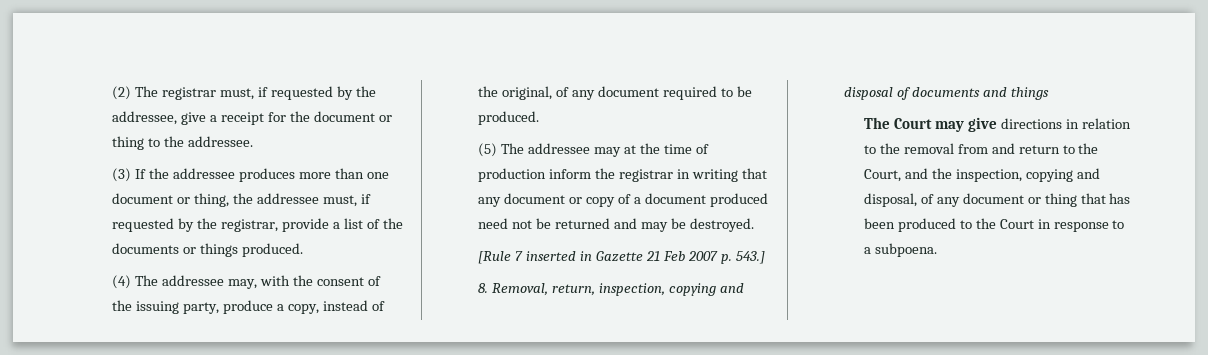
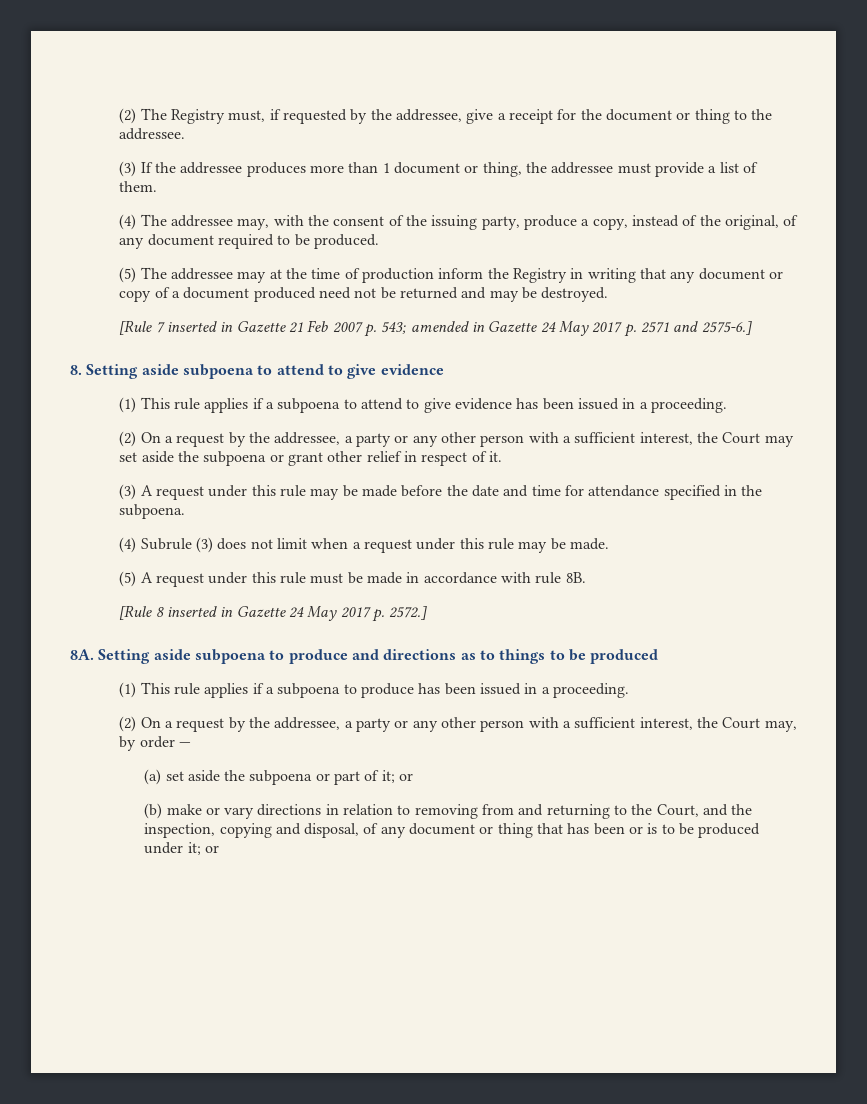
- (2) The registrar must, if requested by the addressee, give a receipt for the document or thing to the addressee.
+ (2) The Registry must, if requested by the addressee, give a receipt for the document or thing to the addressee.
- (3) If the addressee produces more than one document or thing, the addressee must, if requested by the registrar, provide a list of the documents or things produced.
+ (3) If the addressee produces more than 1 document or thing, the addressee must provide a list of them.
- (5) The addressee may at the time of production inform the registrar in writing that any document or copy of a document produced need not be returned and may be destroyed.
+ (5) The addressee may at the time of production inform the Registry in writing that any document or copy of a document produced need not be returned and may be destroyed.
- [Rule 7 inserted in Gazette 21 Feb 2007 p. 543.]
- 8. Removal, return, inspection, copying and disposal of documents and things
- The Court may give directions in relation to the removal from and return to the Court, and the inspection, copying and disposal, of any document or thing that has been produced to the Court in response to a subpoena.
+ [Rule 7 inserted in Gazette 21 Feb 2007 p. 543; amended in Gazette 24 May 2017 p. 2571 and 2575-6.]
+ 8. Setting aside subpoena to attend to give evidence
+ (1) This rule applies if a subpoena to attend to give evidence has been issued in a proceeding.
+ (2) On a request by the addressee, a party or any other person with a sufficient interest, the Court may set aside the subpoena or grant other relief in respect of it.
+ (3) A request under this rule may be made before the date and time for attendance specified in the subpoena.
+ (4) Subrule (3) does not limit when a request under this rule may be made.
+ (5) A request under this rule must be made in accordance with rule 8B.
+ [Rule 8 inserted in Gazette 24 May 2017 p. 2572.]
+ 8A. Setting aside subpoena to produce and directions as to things to be produced
+ (1) This rule applies if a subpoena to produce has been issued in a proceeding.
+ (2) On a request by the addressee, a party or any other person with a sufficient interest, the Court may, by order —
+ (a) set aside the subpoena or part of it; or
+ (b) make or vary directions in relation to removing from and returning to the Court, and the inspection, copying and disposal, of any document or thing that has been or is to be produced under it; or

